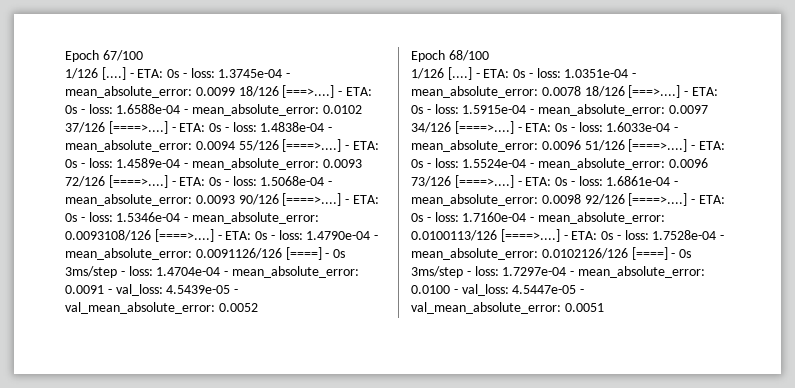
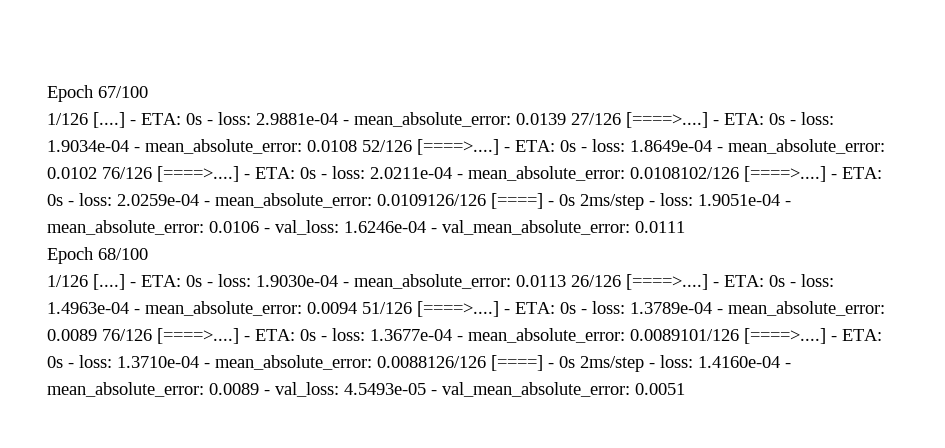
- - ETA: 0s - loss: 1.3745e-04 - mean_absolute_error: 0.0099 18/126 [===>....] - ETA: 0s - loss: 1.6588e-04 - mean_absolute_error: 0.0102 37/126 [====>....] - ETA: 0s - loss: 1.4838e-04 - mean_absolute_error: 0.0094 55/126 [====>....] - ETA: 0s - loss: 1.4589e-04 - mean_absolute_error: 0.0093 72/126 [====>....] - ETA: 0s - loss: 1.5068e-04 - mean_absolute_error: 0.0093 90/126 [====>....] - ETA: 0s - loss: 1.5346e-04 - mean_absolute_error: 0.0093108/126 [====>....] - ETA: 0s - loss: 1.4790e-04 - mean_absolute_error: 0.0091126/126 [====] - 0s 3ms/step - loss: 1.4704e-04 - mean_absolute_error: 0.0091 - val_loss: 4.5439e-05 - val_mean_absolute_error: 0.0052
+ - ETA: 0s - loss: 2.9881e-04 - mean_absolute_error: 0.0139 27/126 [====>....] - ETA: 0s - loss: 1.9034e-04 - mean_absolute_error: 0.0108 52/126 [====>....] - ETA: 0s - loss: 1.8649e-04 - mean_absolute_error: 0.0102 76/126 [====>....] - ETA: 0s - loss: 2.0211e-04 - mean_absolute_error: 0.0108102/126 [====>....] - ETA: 0s - loss: 2.0259e-04 - mean_absolute_error: 0.0109126/126 [====] - 0s 2ms/step - loss: 1.9051e-04 - mean_absolute_error: 0.0106 - val_loss: 1.6246e-04 - val_mean_absolute_error: 0.0111
- - ETA: 0s - loss: 1.0351e-04 - mean_absolute_error: 0.0078 18/126 [===>....] - ETA: 0s - loss: 1.5915e-04 - mean_absolute_error: 0.0097 34/126 [====>....] - ETA: 0s - loss: 1.6033e-04 - mean_absolute_error: 0.0096 51/126 [====>....]
+ - ETA: 0s - loss: 1.9030e-04 - mean_absolute_error: 0.0113 26/126 [====>....] - ETA: 0s - loss: 1.4963e-04 - mean_absolute_error: 0.0094 51/126 [====>....]
- - ETA: 0s - loss: 1.5524e-04 - mean_absolute_error: 0.0096 73/126 [====>....] - ETA: 0s - loss: 1.6861e-04 - mean_absolute_error: 0.0098 92/126 [====>....] - ETA: 0s - loss: 1.7160e-04 - mean_absolute_error: 0.0100113/126 [====>....] - ETA: 0s - loss: 1.7528e-04 - mean_absolute_error: 0.0102126/126 [====] - 0s 3ms/step - loss: 1.7297e-04 - mean_absolute_error: 0.0100 - val_loss: 4.5447e-05 - val_mean_absolute_error: 0.0051
+ - ETA: 0s - loss: 1.3789e-04 - mean_absolute_error: 0.0089 76/126 [====>....] - ETA: 0s - loss: 1.3677e-04 - mean_absolute_error: 0.0089101/126 [====>....] - ETA: 0s - loss: 1.3710e-04 - mean_absolute_error: 0.0088126/126 [====] - 0s 2ms/step - loss: 1.4160e-04 - mean_absolute_error: 0.0089 - val_loss: 4.5493e-05 - val_mean_absolute_error: 0.0051

